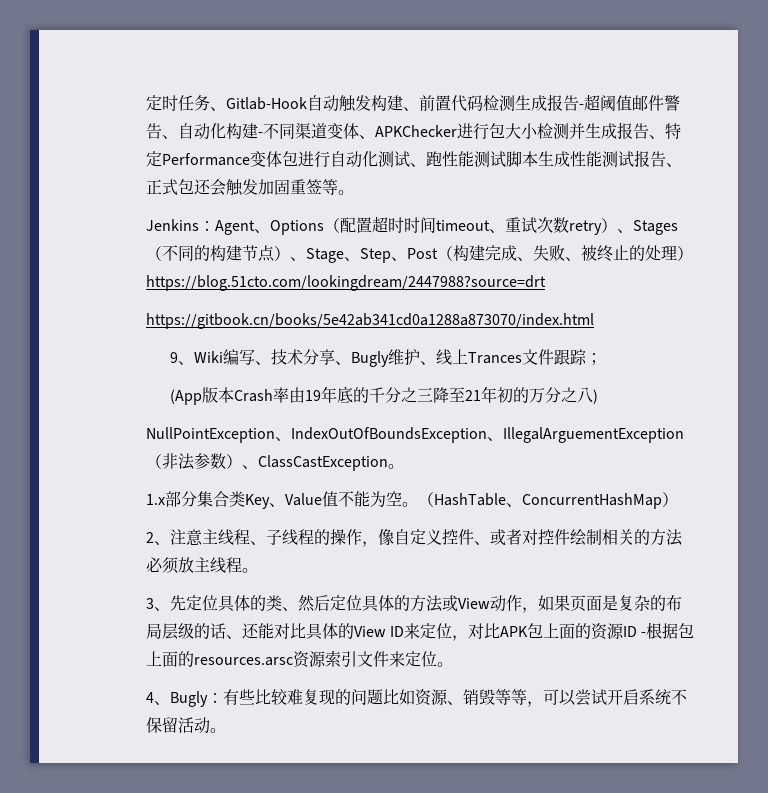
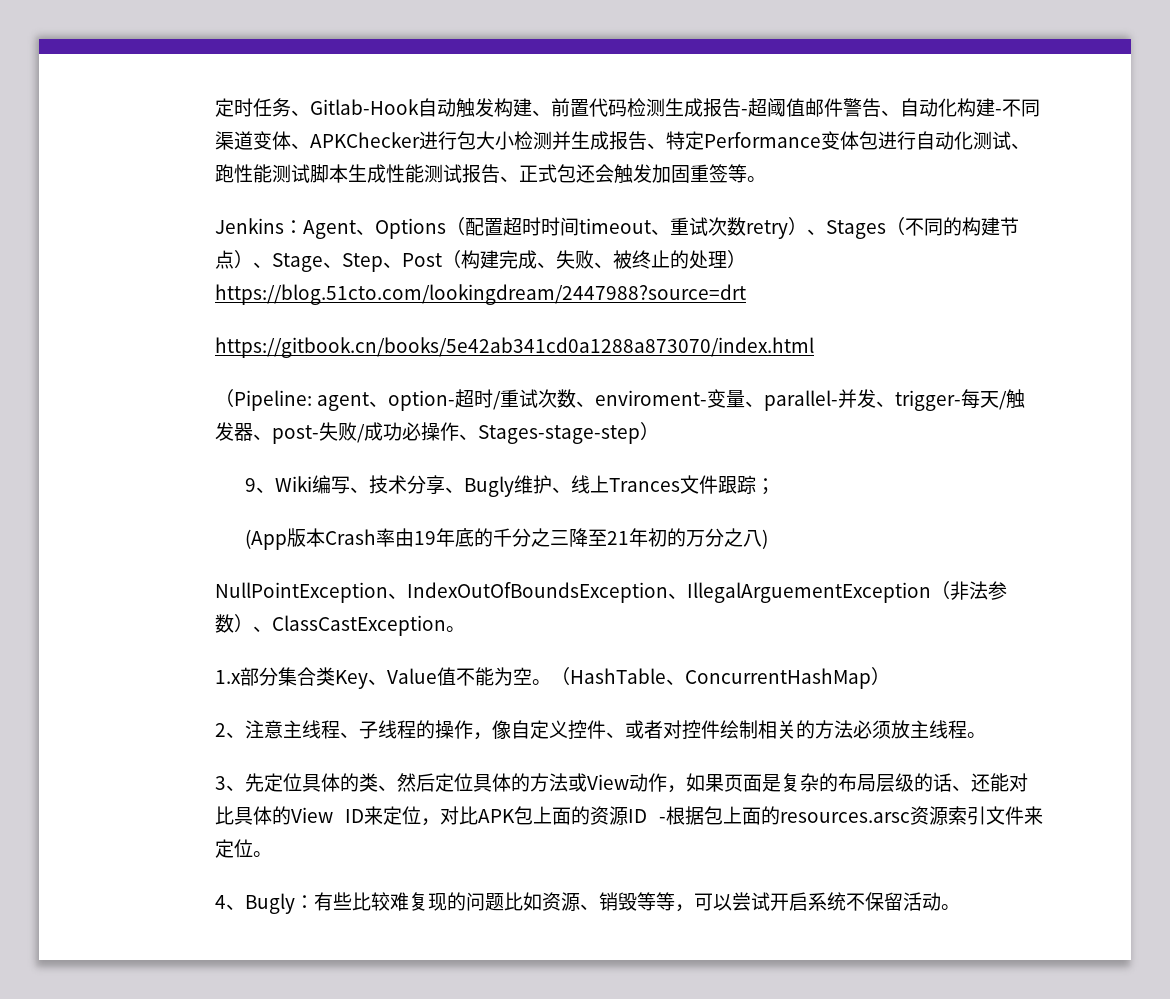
+ （Pipeline: agent、option-超时/重试次数、enviroment-变量、parallel-并发、trigger-每天/触发器、post-失败/成功必操作、Stages-stage-step）

